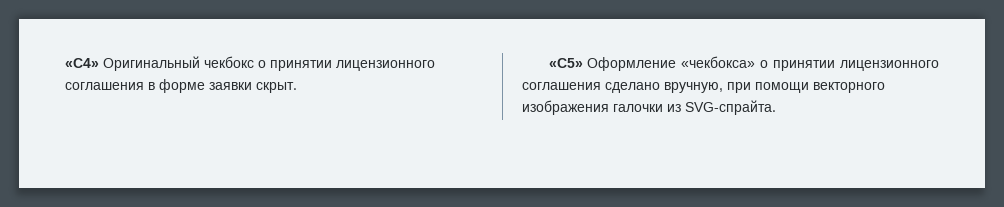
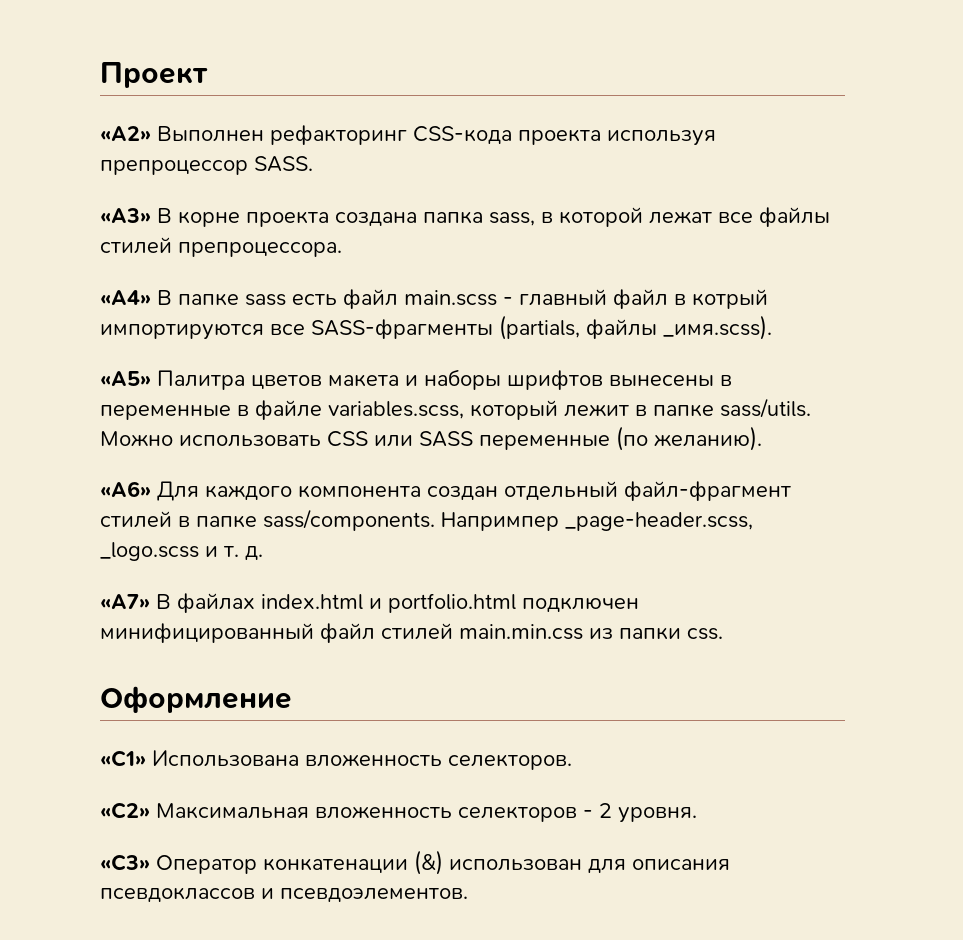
- «C4» Оригинальный чекбокс о принятии лицензионного соглашения в форме заявки скрыт.
- «C5» Оформление «чекбокса» о принятии лицензионного соглашения сделано вручную, при помощи векторного изображения галочки из SVG-спрайта.
+ Проект
+ «A2» Выполнен рефакторинг CSS-кода проекта используя препроцессор SASS.
+ «A3» В корне проекта создана папка sass, в которой лежат все файлы стилей препроцессора.
+ «A4» В папке sass есть файл main.scss - главный файл в котрый импортируются все SASS-фрагменты (partials, файлы _имя.scss).
+ «A5» Палитра цветов макета и наборы шрифтов вынесены в переменные в файле variables.scss, который лежит в папке sass/utils. Можно использовать CSS или SASS переменные (по желанию).
+ «A6» Для каждого компонента создан отдельный файл-фрагмент стилей в папке sass/components. Напримпер _page-header.scss, _logo.scss и т. д.
+ «A7» В файлах index.html и portfolio.html подключен минифицированный файл стилей main.min.css из папки css.
+ Оформление
+ «C1» Использована вложенность селекторов.
+ «C2» Максимальная вложенность селекторов - 2 уровня.
+ «C3» Оператор конкатенации (&) использован для описания псевдоклассов и псевдоэлементов.

